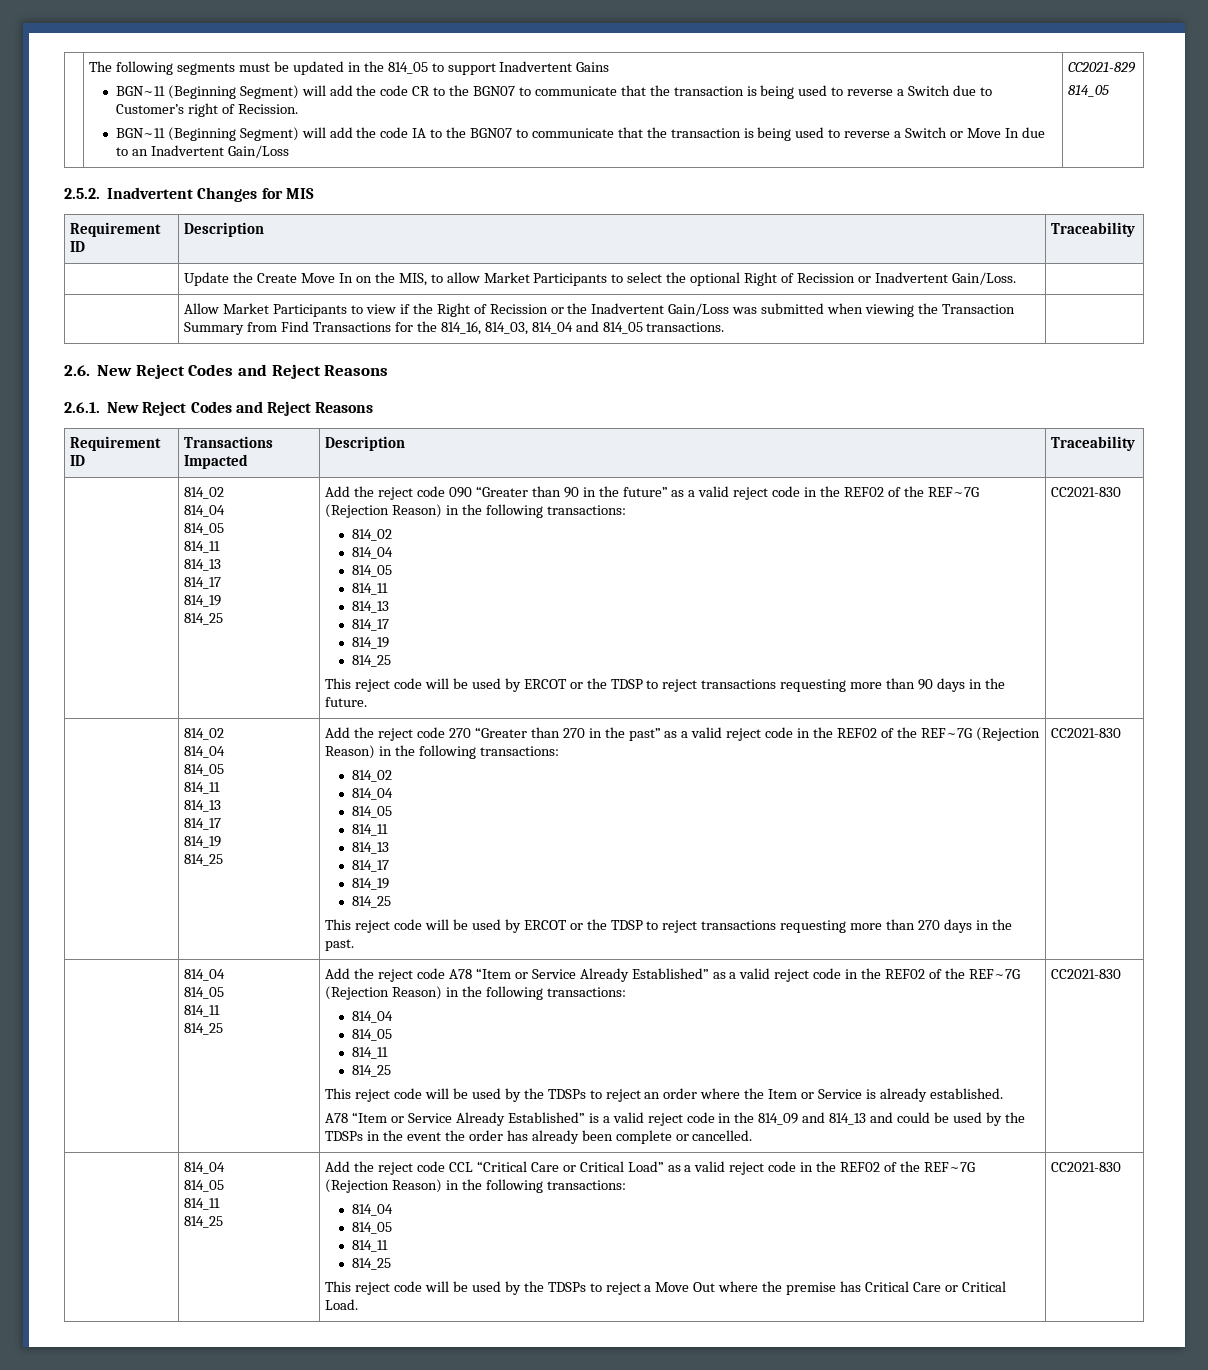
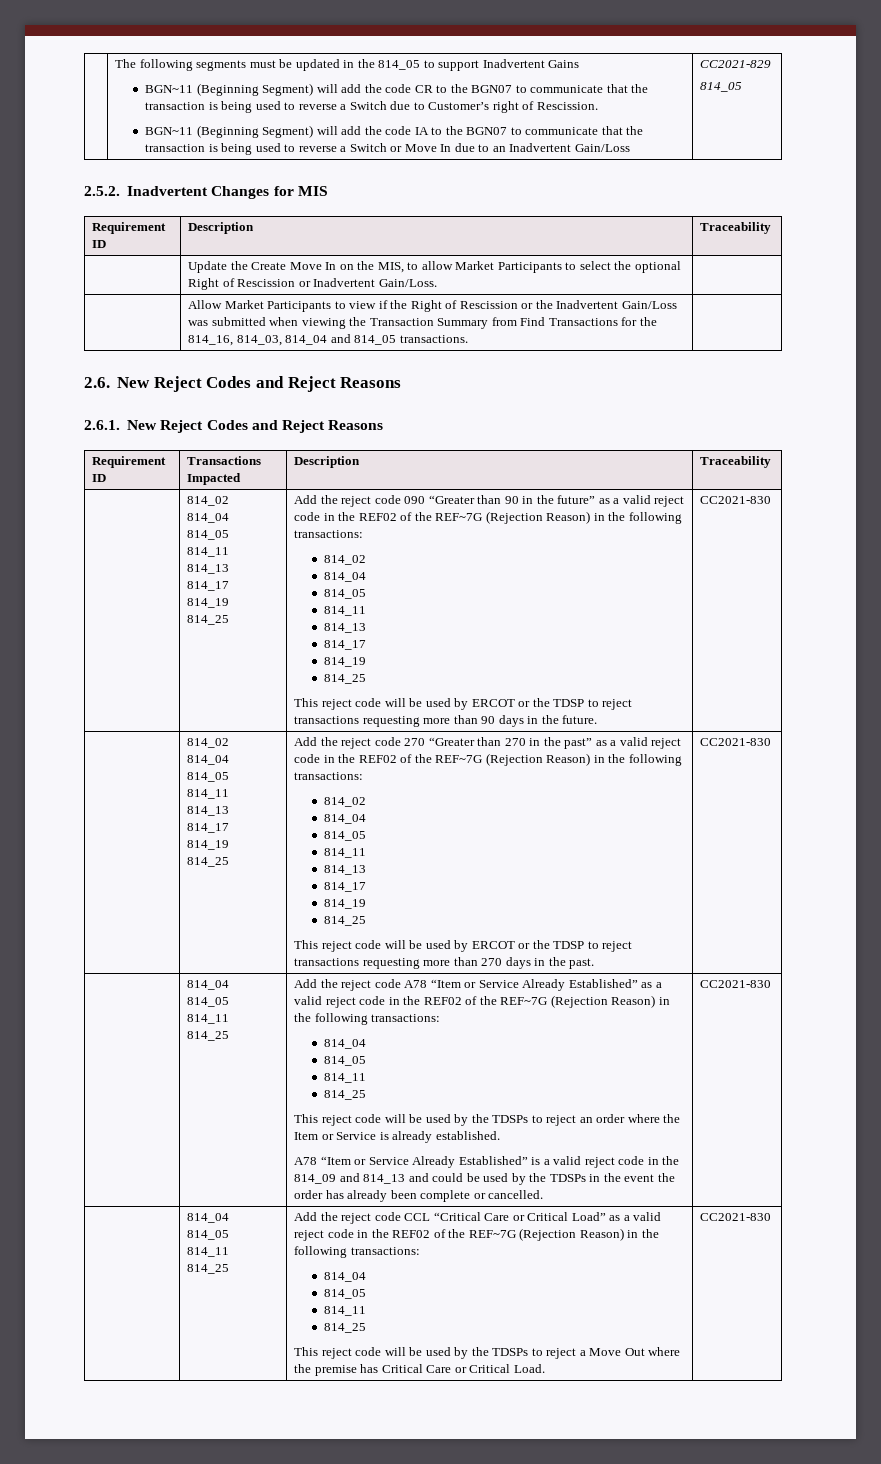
- BGN~11 (Beginning Segment) will add the code CR to the BGN07 to communicate that the transaction is being used to reverse a Switch due to Customer’s right of Recission.
+ BGN~11 (Beginning Segment) will add the code CR to the BGN07 to communicate that the transaction is being used to reverse a Switch due to Customer’s right of Rescission.
- | Update the Create Move In on the MIS, to allow Market Participants to select the optional Right of Recission or Inadvertent Gain/Loss. |
+ | Update the Create Move In on the MIS, to allow Market Participants to select the optional Right of Rescission or Inadvertent Gain/Loss. |
- | Allow Market Participants to view if the Right of Recission or the Inadvertent Gain/Loss was submitted when viewing the Transaction Summary from Find Transactions for the 814_16, 814_03, 814_04 and 814_05 transactions. |
+ | Allow Market Participants to view if the Right of Rescission or the Inadvertent Gain/Loss was submitted when viewing the Transaction Summary from Find Transactions for the 814_16, 814_03, 814_04 and 814_05 transactions. |

